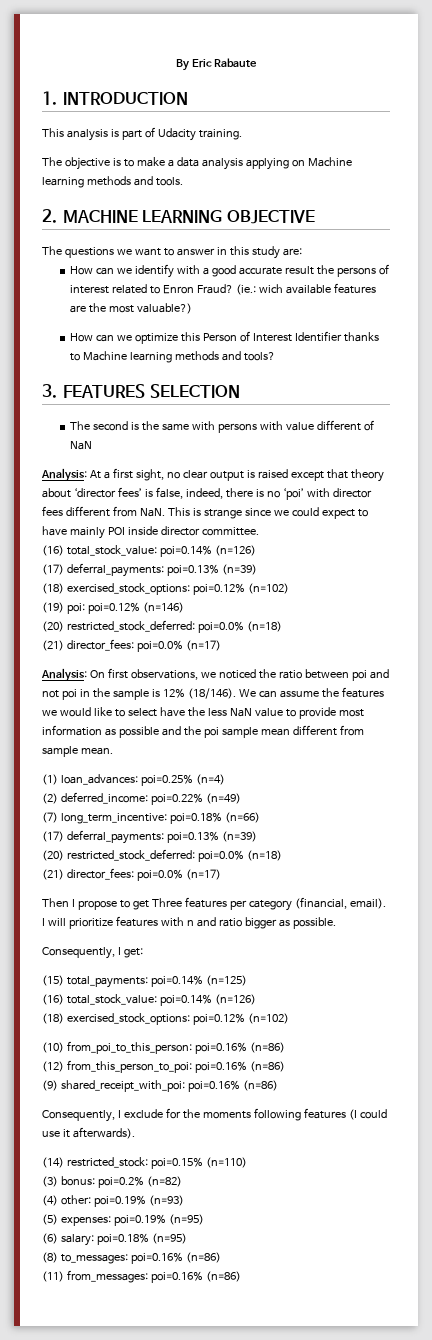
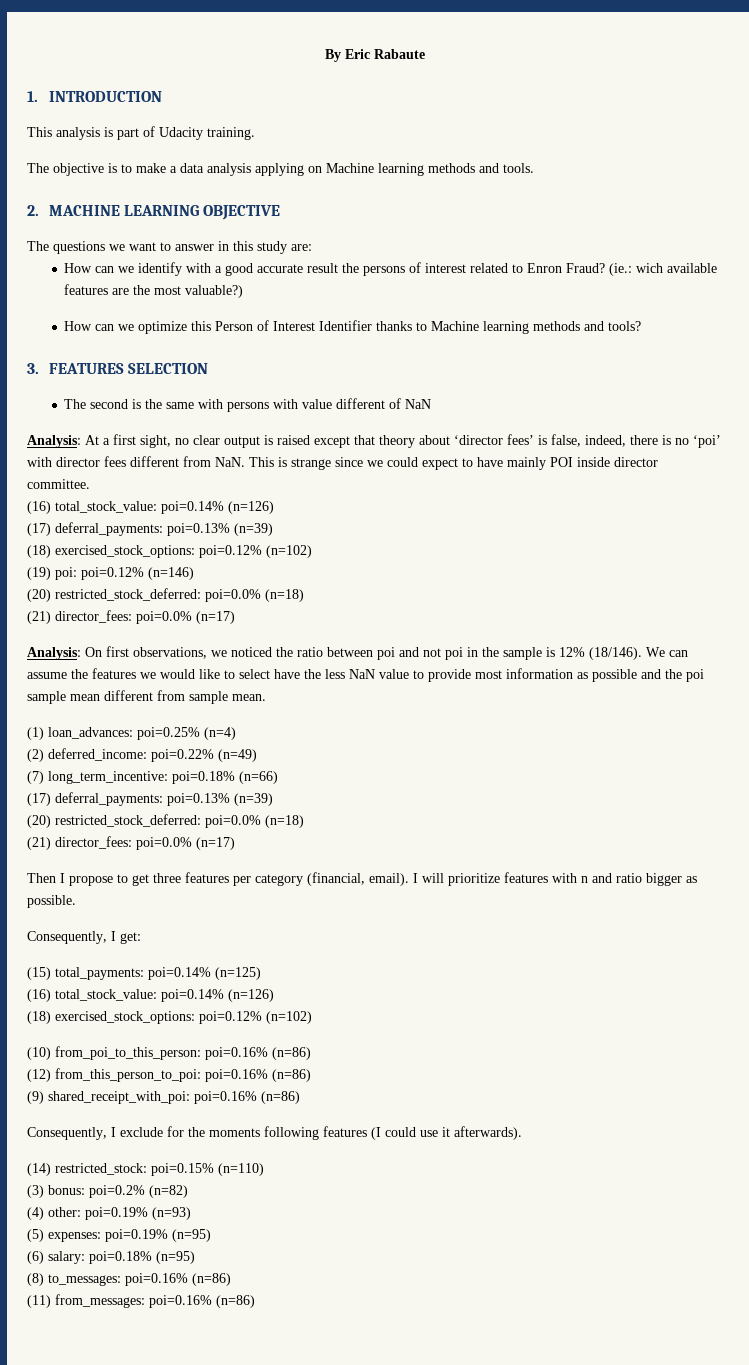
- Then I propose to get Three features per category (financial, email).
+ Then I propose to get three features per category (financial, email).

